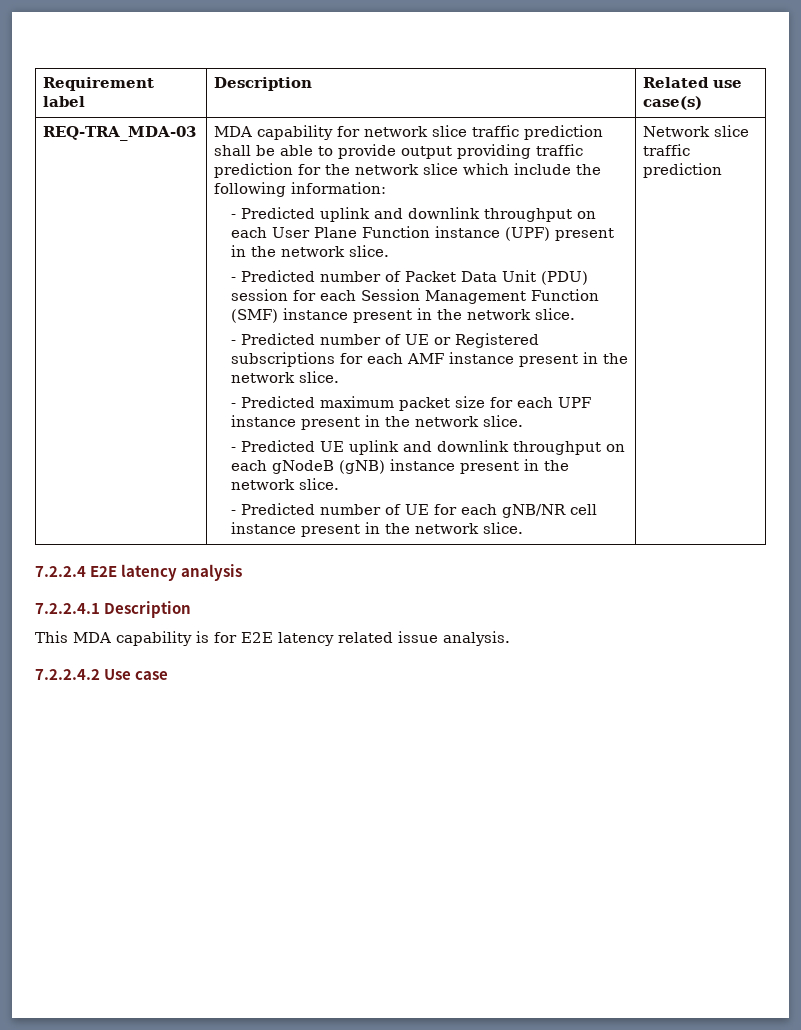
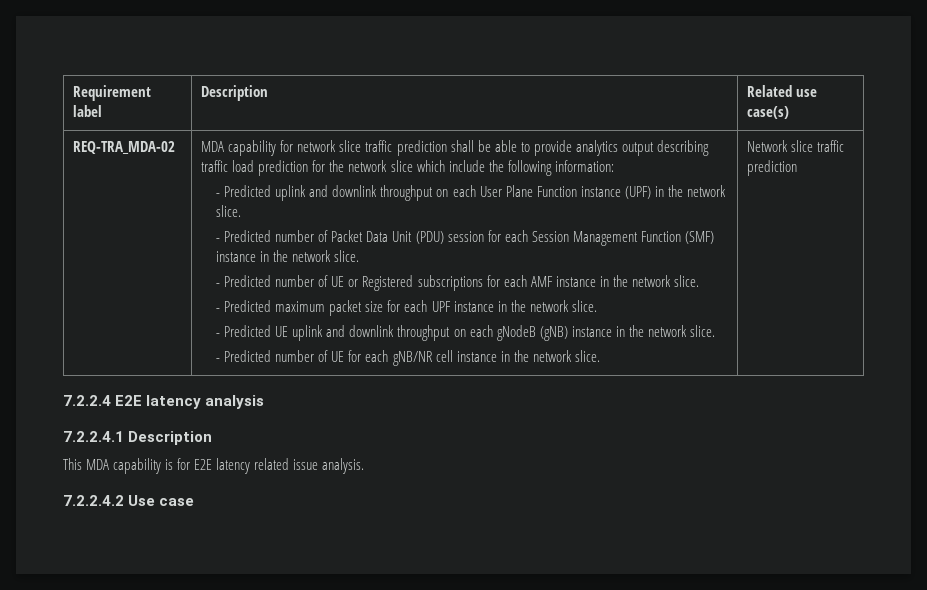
- REQ-TRA_MDA-03
+ REQ-TRA_MDA-02
- MDA capability for network slice traffic prediction shall be able to provide output providing traffic prediction for the network slice which include the following information:
+ MDA capability for network slice traffic prediction shall be able to provide analytics output describing traffic load prediction for the network slice which include the following information:
- - Predicted uplink and downlink throughput on each User Plane Function instance (UPF) present in the network slice.
+ - Predicted uplink and downlink throughput on each User Plane Function instance (UPF) in the network slice.
- - Predicted number of Packet Data Unit (PDU) session for each Session Management Function (SMF) instance present in the network slice.
+ - Predicted number of Packet Data Unit (PDU) session for each Session Management Function (SMF) instance in the network slice.
- - Predicted number of UE or Registered subscriptions for each AMF instance present in the network slice.
+ - Predicted number of UE or Registered subscriptions for each AMF instance in the network slice.
- - Predicted maximum packet size for each UPF instance present in the network slice.
+ - Predicted maximum packet size for each UPF instance in the network slice.
- - Predicted UE uplink and downlink throughput on each gNodeB (gNB) instance present in the network slice.
+ - Predicted UE uplink and downlink throughput on each gNodeB (gNB) instance in the network slice.
- - Predicted number of UE for each gNB/NR cell instance present in the network slice.
+ - Predicted number of UE for each gNB/NR cell instance in the network slice.

